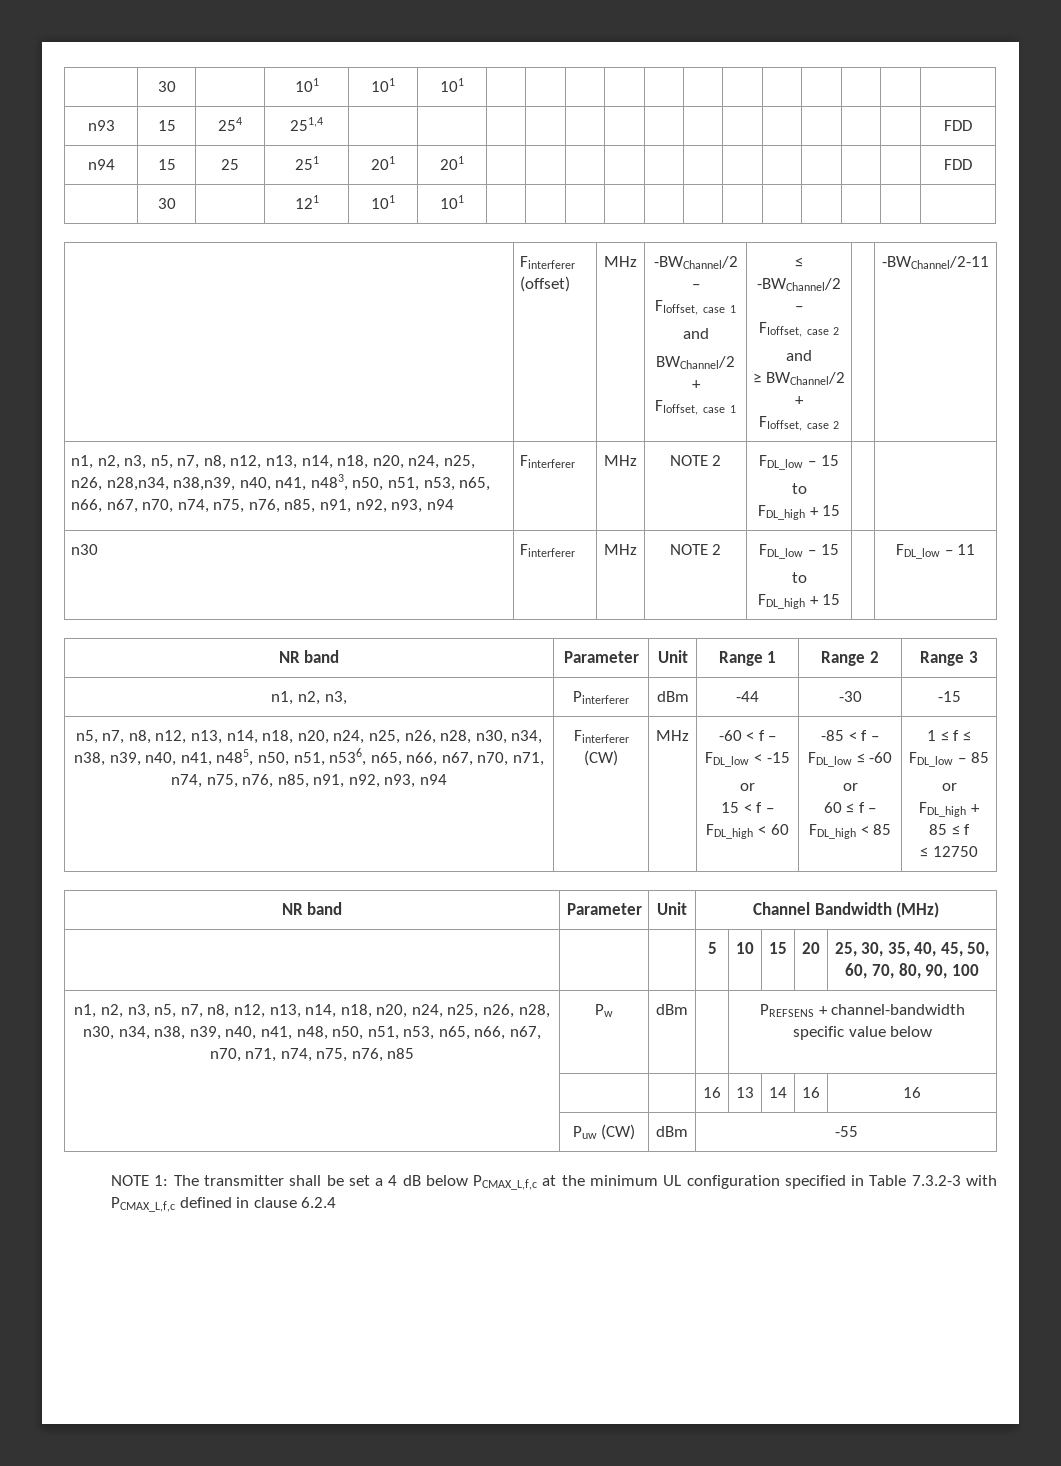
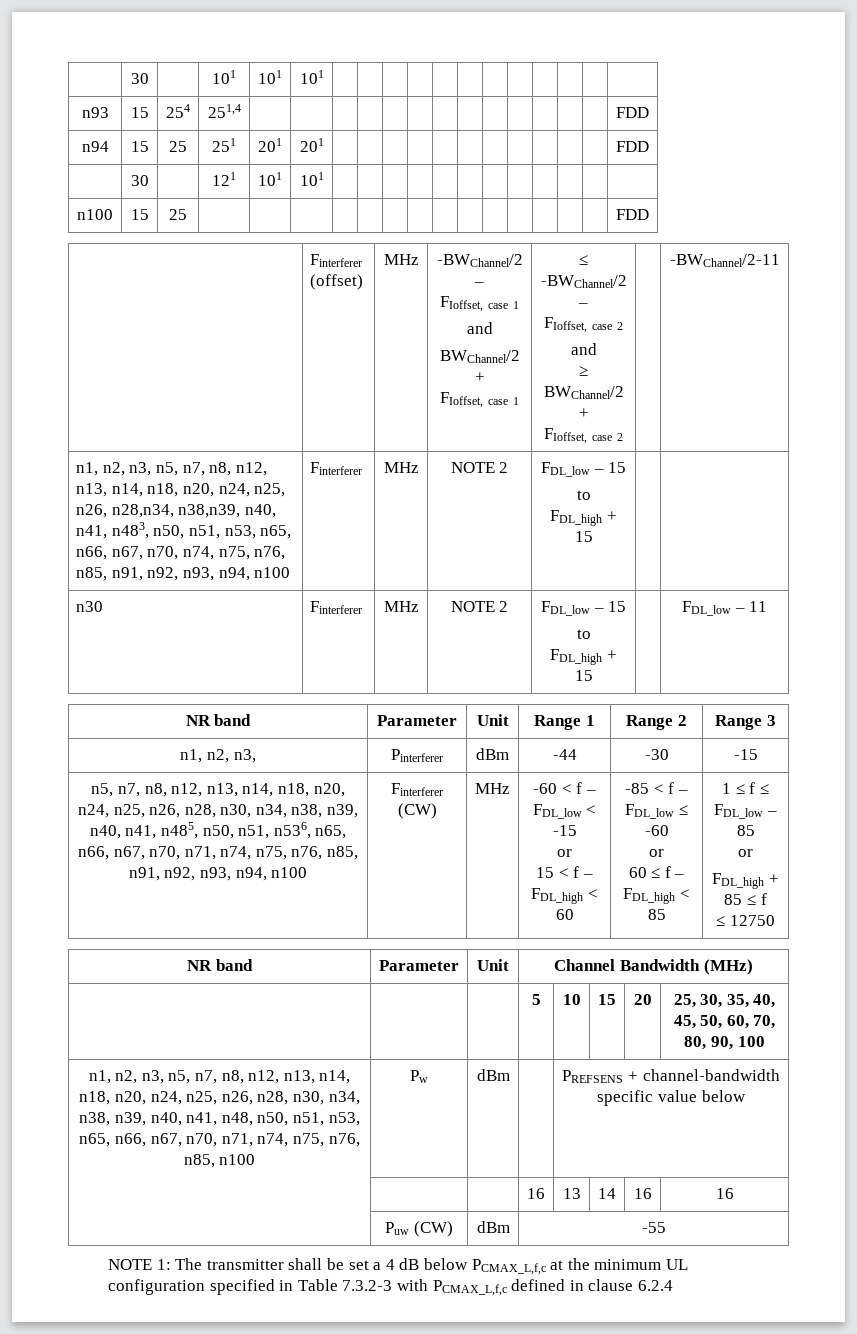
+ n100 | 15 | 25 | | | | | | | | | | | | | | | FDD
- n1, n2, n3, n5, n7, n8, n12, n13, n14, n18, n20, n24, n25, n26, n28,n34, n38,n39, n40, n41, n483, n50, n51, n53, n65, n66, n67, n70, n74, n75, n76, n85, n91, n92, n93, n94
+ n1, n2, n3, n5, n7, n8, n12, n13, n14, n18, n20, n24, n25, n26, n28,n34, n38,n39, n40, n41, n483, n50, n51, n53, n65, n66, n67, n70, n74, n75, n76, n85, n91, n92, n93, n94, n100
- n5, n7, n8, n12, n13, n14, n18, n20, n24, n25, n26, n28, n30, n34, n38, n39, n40, n41, n485, n50, n51, n536, n65, n66, n67, n70, n71, n74, n75, n76, n85, n91, n92, n93, n94
+ n5, n7, n8, n12, n13, n14, n18, n20, n24, n25, n26, n28, n30, n34, n38, n39, n40, n41, n485, n50, n51, n536, n65, n66, n67, n70, n71, n74, n75, n76, n85, n91, n92, n93, n94, n100
- n1, n2, n3, n5, n7, n8, n12, n13, n14, n18, n20, n24, n25, n26, n28, n30, n34, n38, n39, n40, n41, n48, n50, n51, n53, n65, n66, n67, n70, n71, n74, n75, n76, n85
+ n1, n2, n3, n5, n7, n8, n12, n13, n14, n18, n20, n24, n25, n26, n28, n30, n34, n38, n39, n40, n41, n48, n50, n51, n53, n65, n66, n67, n70, n71, n74, n75, n76, n85, n100

